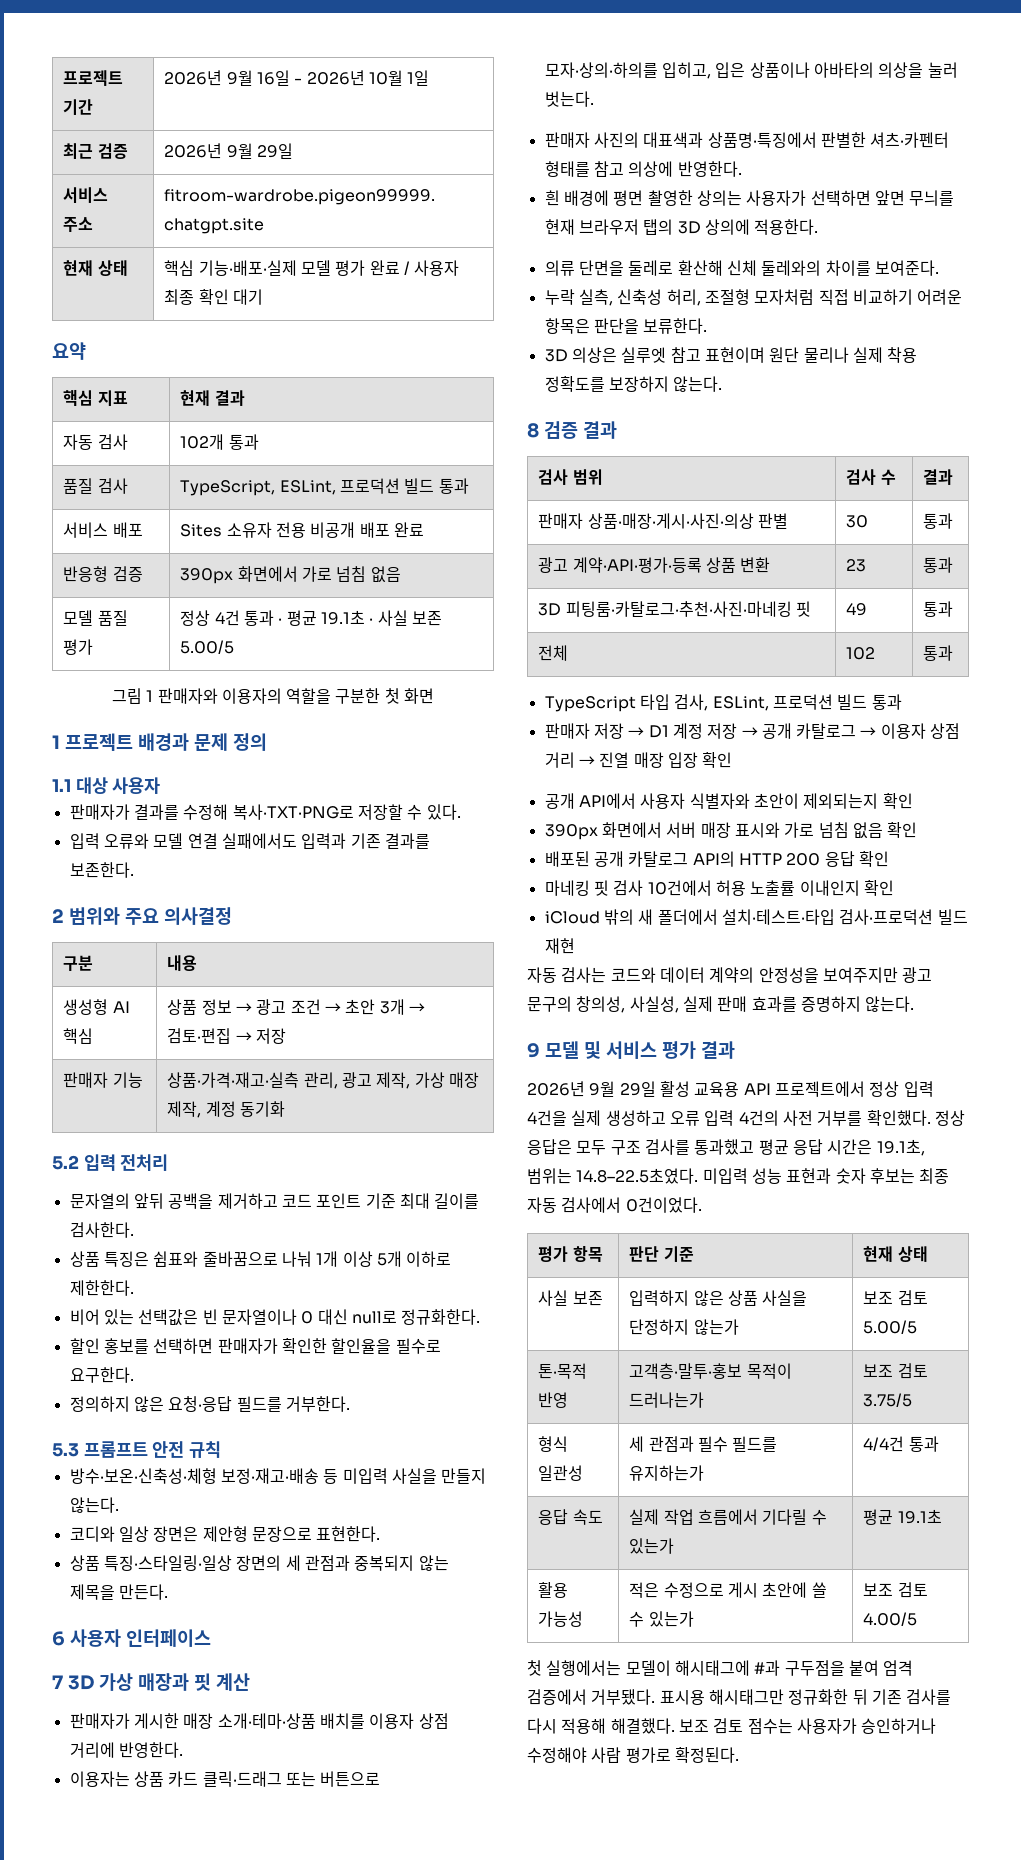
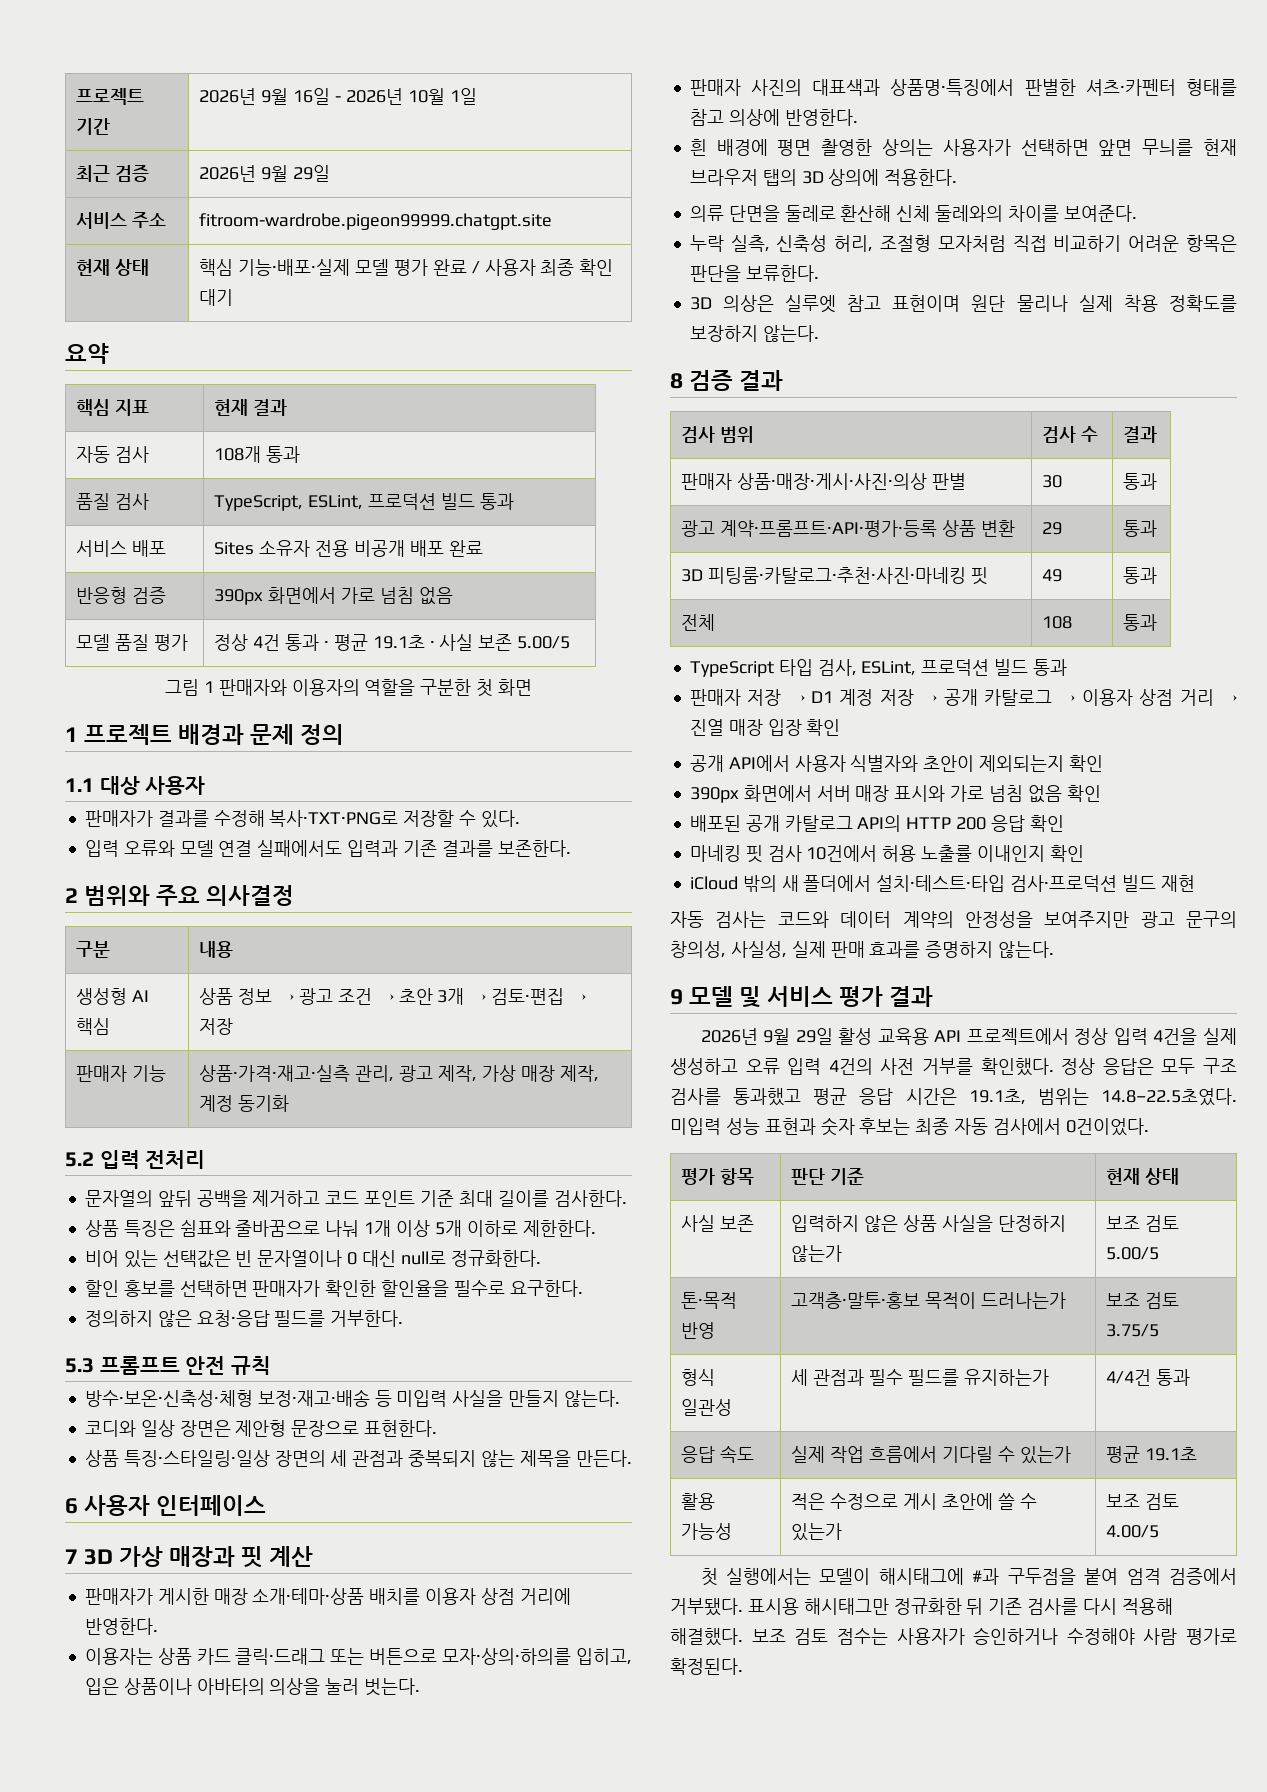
- 자동 검사 | 102개 통과
+ 자동 검사 | 108개 통과
- 광고 계약·API·평가·등록 상품 변환 | 23 | 통과
+ 광고 계약·프롬프트·API·평가·등록 상품 변환 | 29 | 통과
- 전체 | 102 | 통과
+ 전체 | 108 | 통과

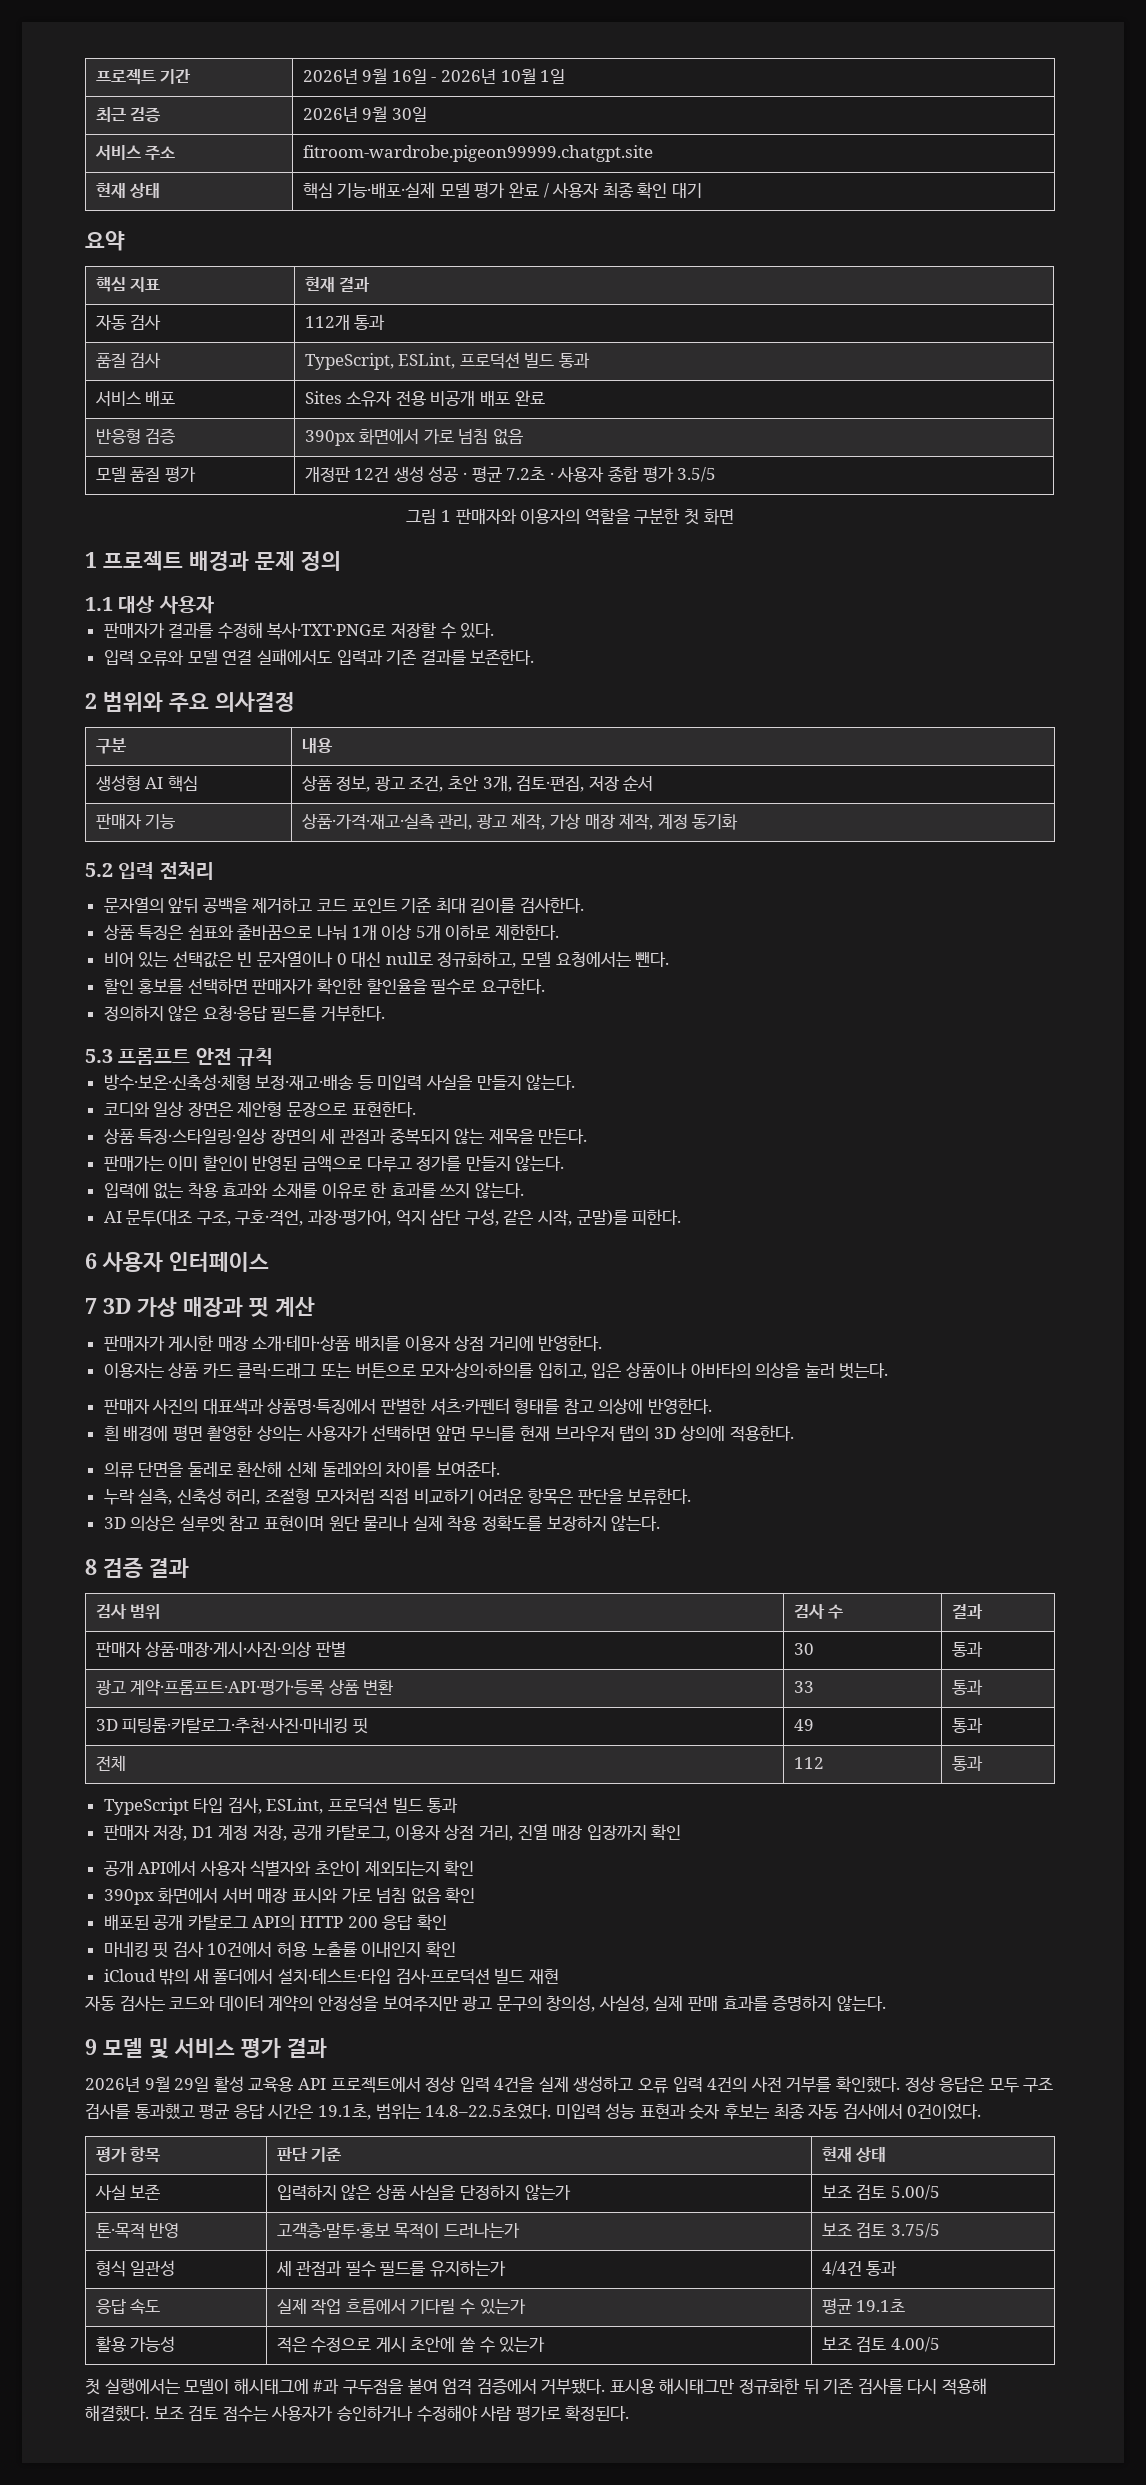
- 최근 검증 | 2026년 9월 29일
+ 최근 검증 | 2026년 9월 30일
- 자동 검사 | 108개 통과
+ 자동 검사 | 112개 통과
- 모델 품질 평가 | 정상 4건 통과 · 평균 19.1초 · 사실 보존 5.00/5
+ 모델 품질 평가 | 개정판 12건 생성 성공 · 평균 7.2초 · 사용자 종합 평가 3.5/5
- 생성형 AI 핵심 | 상품 정보 → 광고 조건 → 초안 3개 → 검토·편집 → 저장
+ 생성형 AI 핵심 | 상품 정보, 광고 조건, 초안 3개, 검토·편집, 저장 순서
- 비어 있는 선택값은 빈 문자열이나 0 대신 null로 정규화한다.
+ 비어 있는 선택값은 빈 문자열이나 0 대신 null로 정규화하고, 모델 요청에서는 뺀다.
+ 판매가는 이미 할인이 반영된 금액으로 다루고 정가를 만들지 않는다.
+ 입력에 없는 착용 효과와 소재를 이유로 한 효과를 쓰지 않는다.
+ AI 문투(대조 구조, 구호·격언, 과장·평가어, 억지 삼단 구성, 같은 시작, 군말)를 피한다.
- 광고 계약·프롬프트·API·평가·등록 상품 변환 | 29 | 통과
+ 광고 계약·프롬프트·API·평가·등록 상품 변환 | 33 | 통과
- 전체 | 108 | 통과
+ 전체 | 112 | 통과
- 판매자 저장 → D1 계정 저장 → 공개 카탈로그 → 이용자 상점 거리 → 진열 매장 입장 확인
+ 판매자 저장, D1 계정 저장, 공개 카탈로그, 이용자 상점 거리, 진열 매장 입장까지 확인

